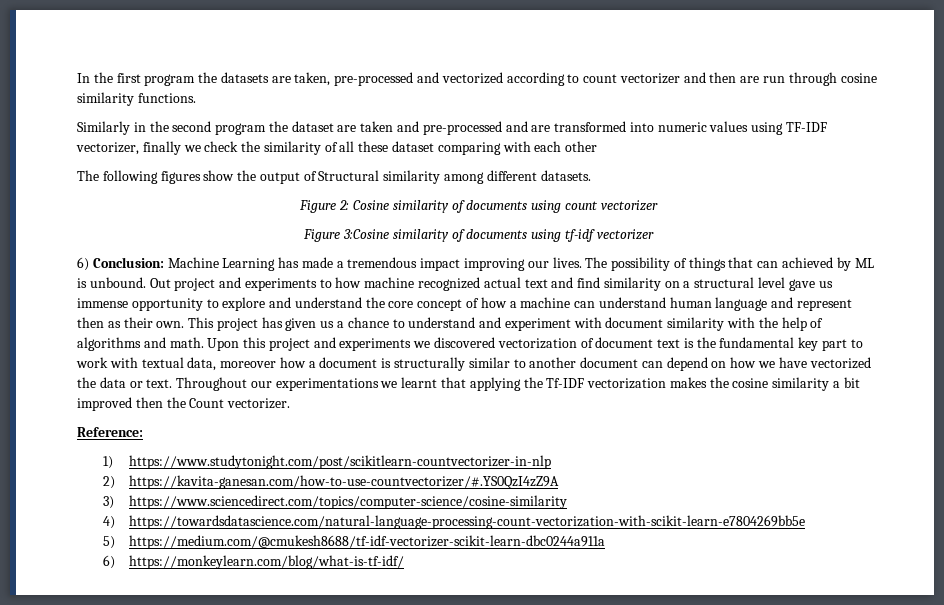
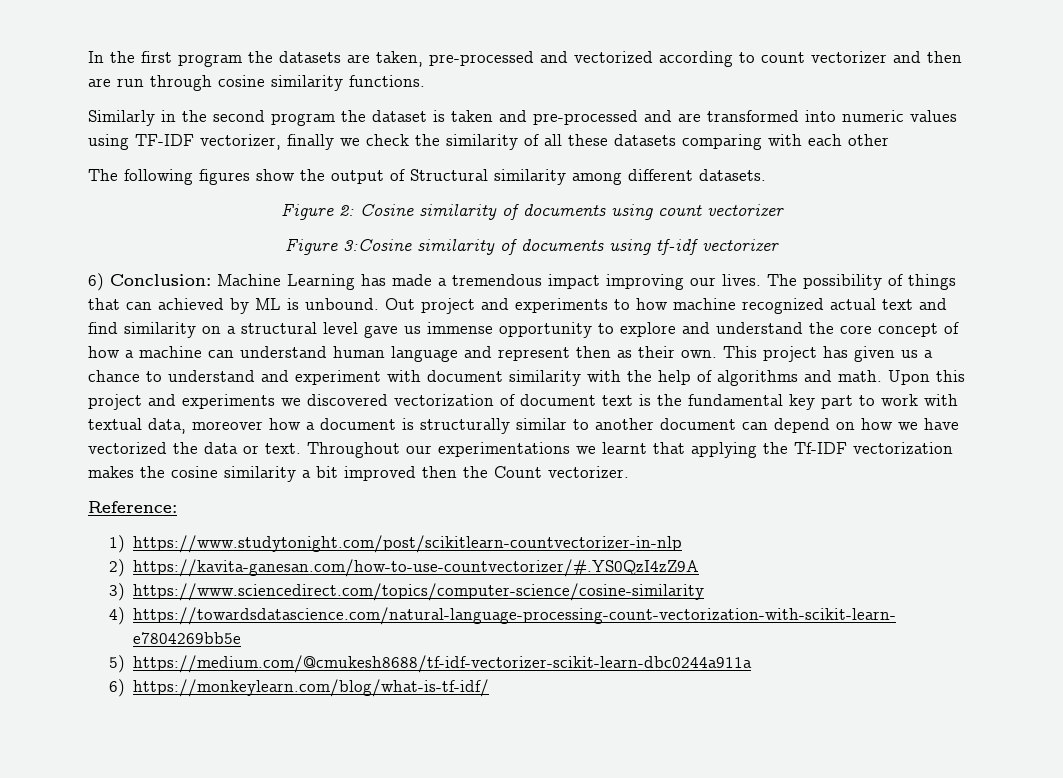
- Similarly in the second program the dataset are taken and pre-processed and are transformed into numeric values using TF-IDF vectorizer, finally we check the similarity of all these dataset comparing with each other
+ Similarly in the second program the dataset is taken and pre-processed and are transformed into numeric values using TF-IDF vectorizer, finally we check the similarity of all these datasets comparing with each other

